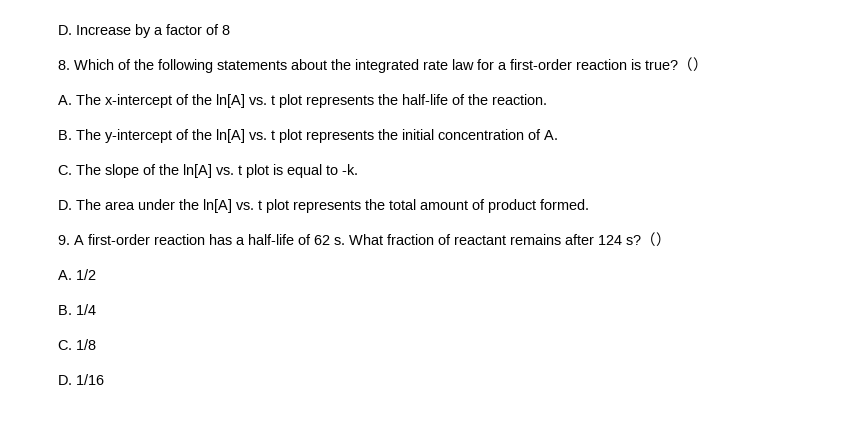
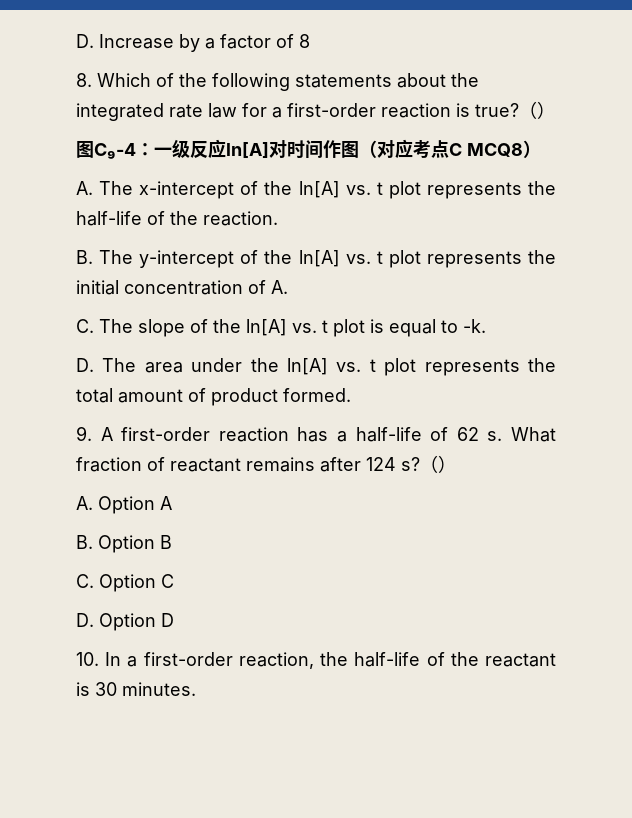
+ 图C₉-4：一级反应ln[A]对时间作图（对应考点C MCQ8）
- A. 1/2
- B. 1/4
- C. 1/8
- D. 1/16
+ A. Option A
+ B. Option B
+ C. Option C
+ D. Option D
+ 10. In a first-order reaction, the half-life of the reactant is 30 minutes.

